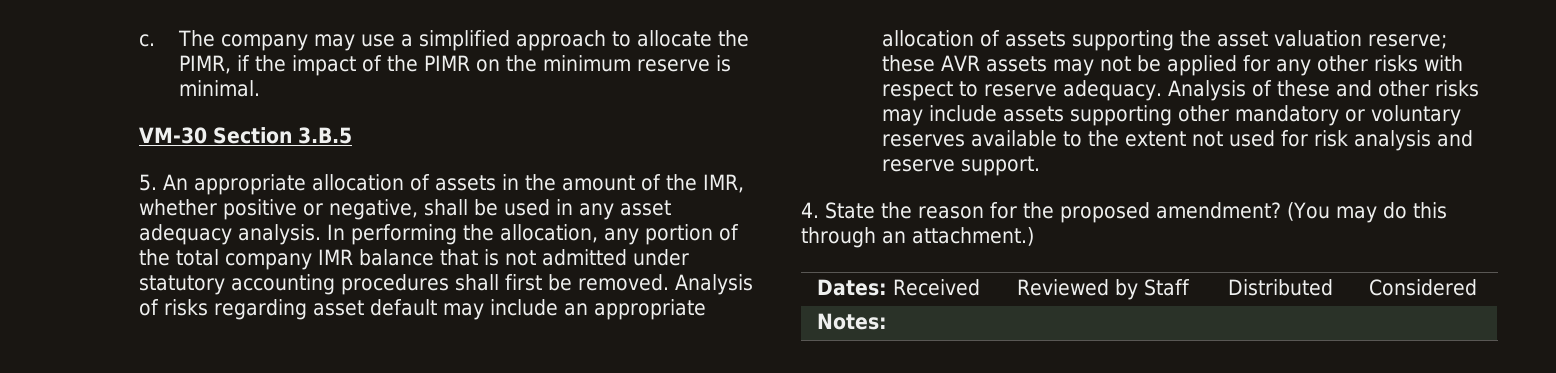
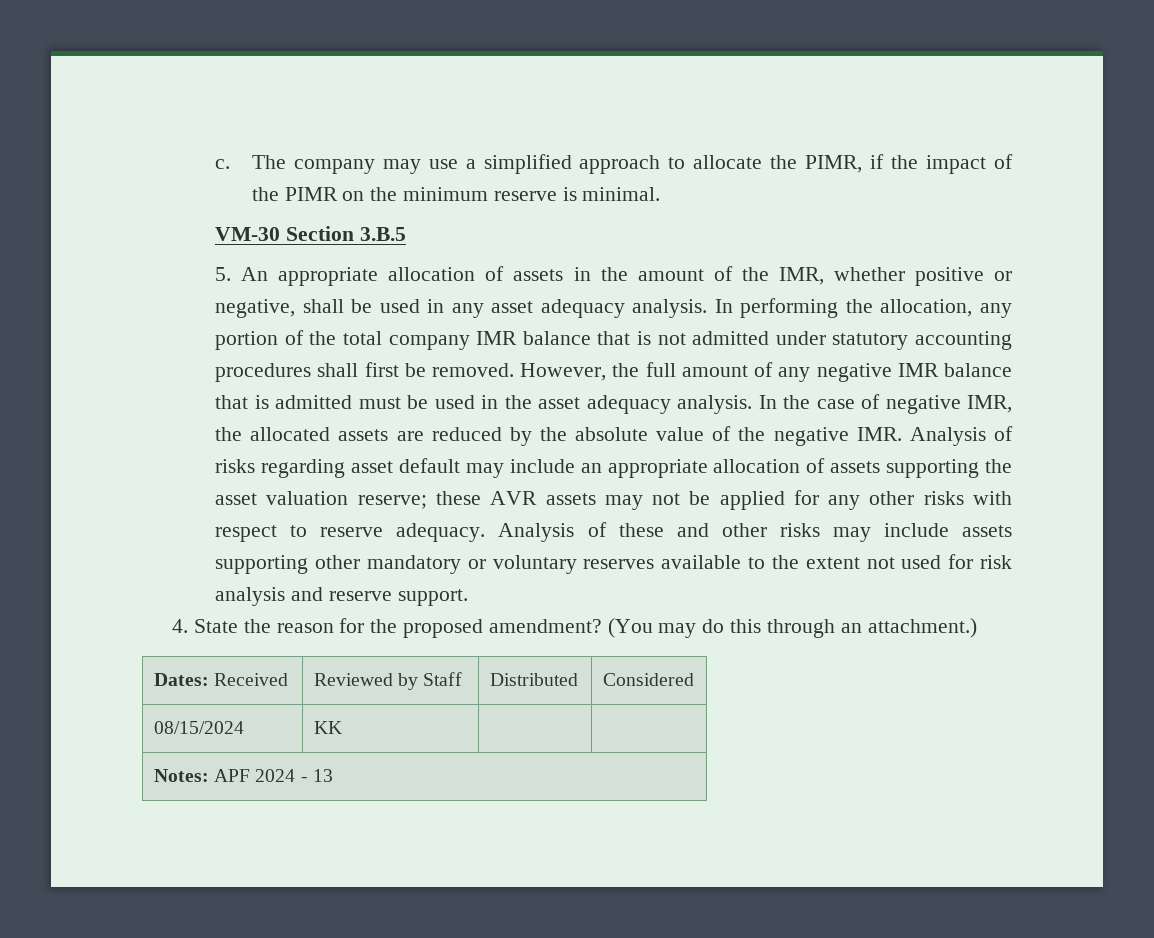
- Analysis of risks regarding asset default may include an appropriate allocation of assets supporting the asset valuation reserve; these AVR assets may not be applied for any other risks with respect to reserve adequacy.
+ However, the full amount of any negative IMR balance that is admitted must be used in the asset adequacy analysis. In the case of negative IMR, the allocated assets are reduced by the absolute value of the negative IMR. Analysis of risks regarding asset default may include an appropriate allocation of assets supporting the asset valuation reserve; these AVR assets may not be applied for any other risks with respect to reserve adequacy.
+ 08/15/2024 | KK | |
- Notes:
+ Notes: APF 2024 - 13

